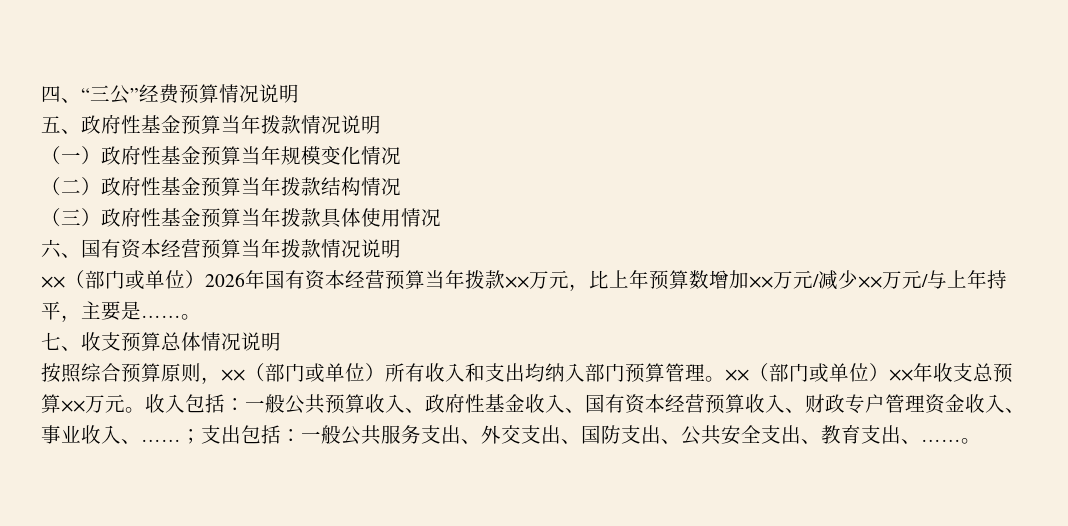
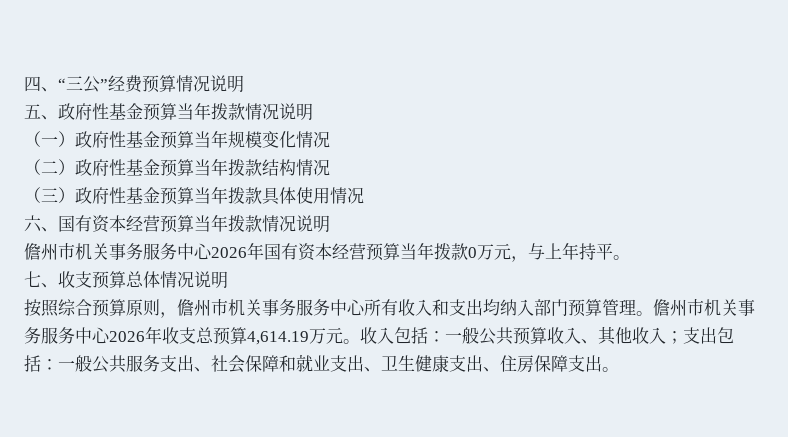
- ××（部门或单位）2026年国有资本经营预算当年拨款××万元，比上年预算数增加××万元/减少××万元/与上年持平，主要是……。
+ 儋州市机关事务服务中心2026年国有资本经营预算当年拨款0万元，与上年持平。
- 按照综合预算原则，××（部门或单位）所有收入和支出均纳入部门预算管理。
+ 按照综合预算原则，儋州市机关事务服务中心所有收入和支出均纳入部门预算管理。
- ××（部门或单位）××年收支总预算××万元。
+ 儋州市机关事务服务中心2026年收支总预算4,614.19万元。
- 收入包括：一般公共预算收入、政府性基金收入、国有资本经营预算收入、财政专户管理资金收入、事业收入、……；支出包括：一般公共服务支出、外交支出、国防支出、公共安全支出、教育支出、……。
+ 收入包括：一般公共预算收入、其他收入；支出包括：一般公共服务支出、社会保障和就业支出、卫生健康支出、住房保障支出。

